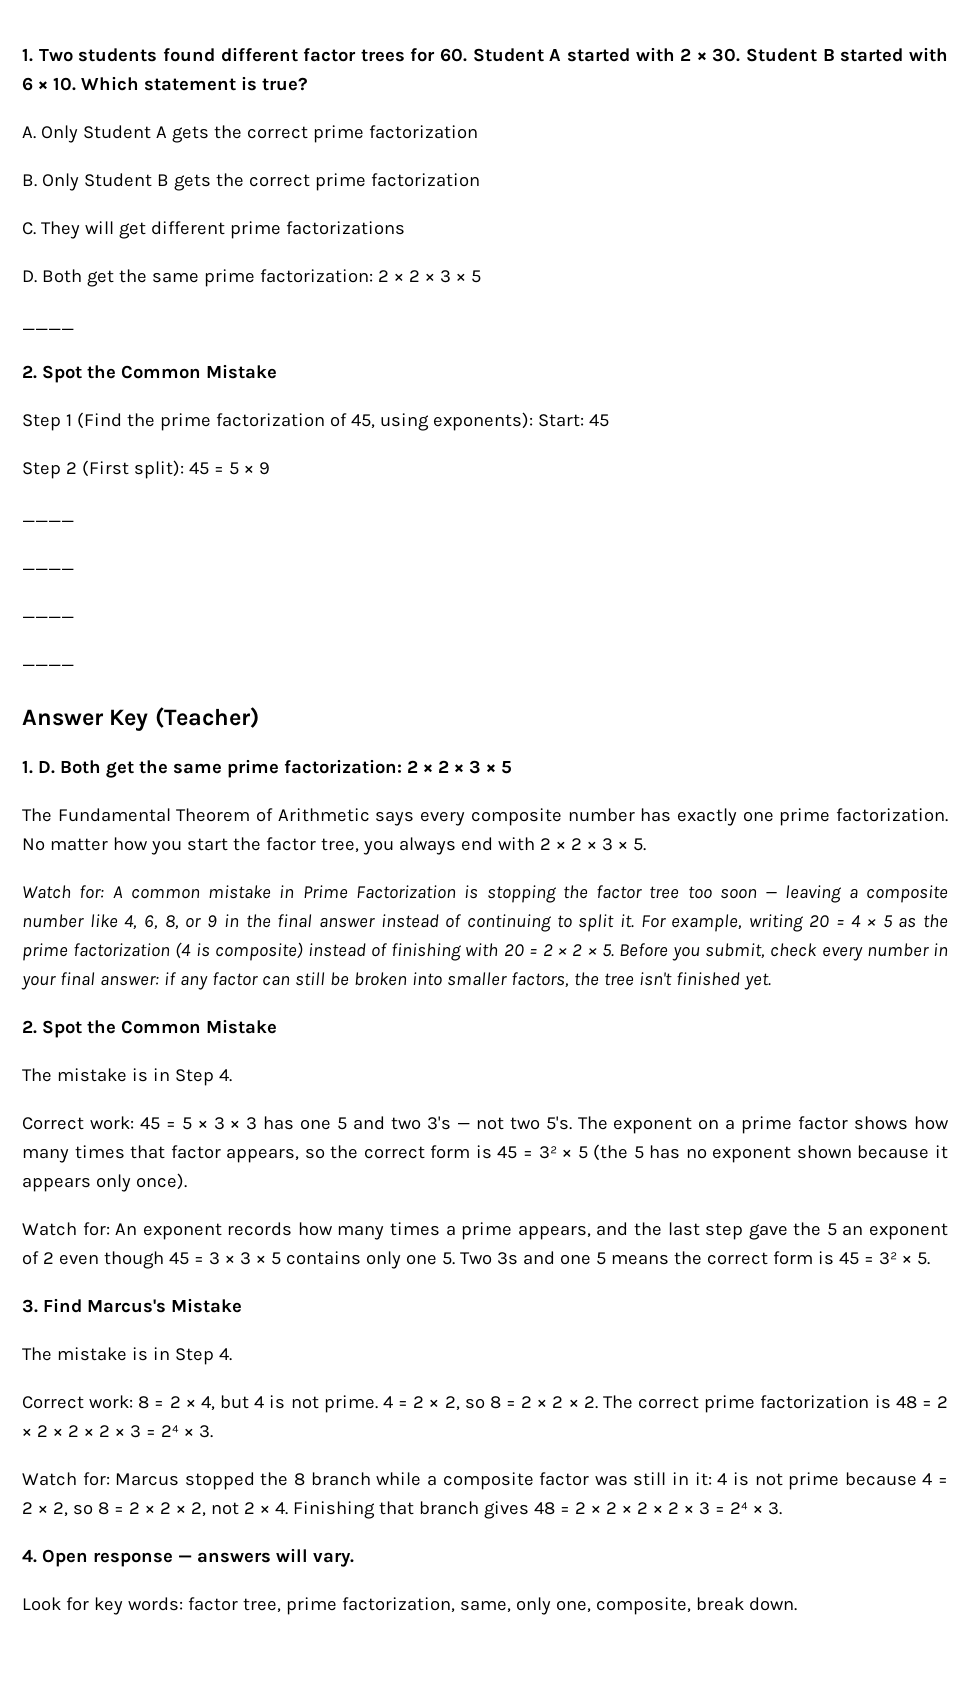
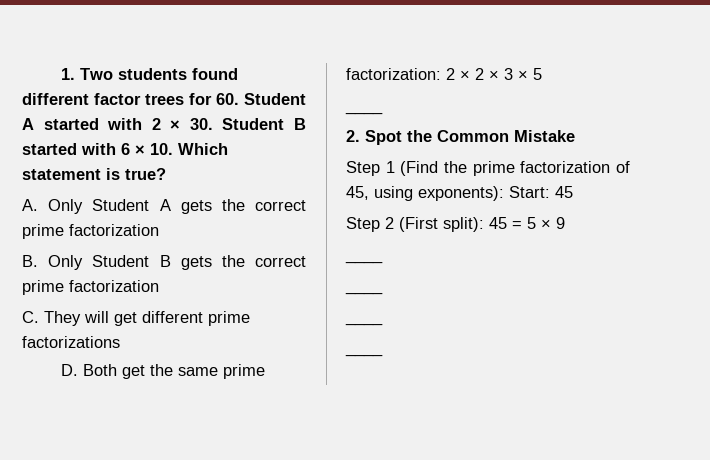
- Answer Key (Teacher)
- 1. D. Both get the same prime factorization: 2 × 2 × 3 × 5
- The Fundamental Theorem of Arithmetic says every composite number has exactly one prime factorization. No matter how you start the factor tree, you always end with 2 × 2 × 3 × 5.
- Watch for: A common mistake in Prime Factorization is stopping the factor tree too soon — leaving a composite number like 4, 6, 8, or 9 in the final answer instead of continuing to split it. For example, writing 20 = 4 × 5 as the prime factorization (4 is composite) instead of finishing with 20 = 2 × 2 × 5. Before you submit, check every number in your final answer: if any factor can still be broken into smaller factors, the tree isn't finished yet.
- 2. Spot the Common Mistake
- The mistake is in Step 4.
- Correct work: 45 = 5 × 3 × 3 has one 5 and two 3's — not two 5's. The exponent on a prime factor shows how many times that factor appears, so the correct form is 45 = 3² × 5 (the 5 has no exponent shown because it appears only once).
- Watch for: An exponent records how many times a prime appears, and the last step gave the 5 an exponent of 2 even though 45 = 3 × 3 × 5 contains only one 5. Two 3s and one 5 means the correct form is 45 = 3² × 5.
- 3. Find Marcus's Mistake
- The mistake is in Step 4.
- Correct work: 8 = 2 × 4, but 4 is not prime. 4 = 2 × 2, so 8 = 2 × 2 × 2. The correct prime factorization is 48 = 2 × 2 × 2 × 2 × 3 = 2⁴ × 3.
- Watch for: Marcus stopped the 8 branch while a composite factor was still in it: 4 is not prime because 4 = 2 × 2, so 8 = 2 × 2 × 2, not 2 × 4. Finishing that branch gives 48 = 2 × 2 × 2 × 2 × 3 = 2⁴ × 3.
- 4. Open response — answers will vary.
- Look for key words: factor tree, prime factorization, same, only one, composite, break down.

